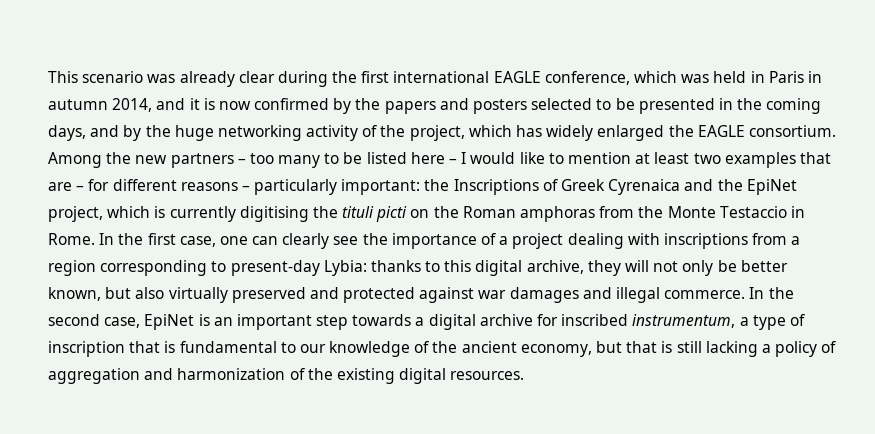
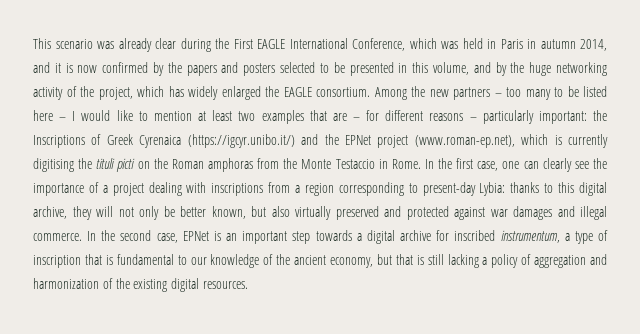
- This scenario was already clear during the first international EAGLE conference, which was held in Paris in autumn 2014, and it is now confirmed by the papers and posters selected to be presented in the coming days, and by the huge networking activity of the project, which has widely enlarged the EAGLE consortium.
+ This scenario was already clear during the First EAGLE International Conference, which was held in Paris in autumn 2014, and it is now confirmed by the papers and posters selected to be presented in this volume, and by the huge networking activity of the project, which has widely enlarged the EAGLE consortium.
- Among the new partners – too many to be listed here – I would like to mention at least two examples that are – for different reasons – particularly important: the Inscriptions of Greek Cyrenaica and the EpiNet project, which is currently digitising the tituli picti on the Roman amphoras from the Monte Testaccio in Rome.
+ Among the new partners – too many to be listed here – I would like to mention at least two examples that are – for different reasons – particularly important: the Inscriptions of Greek Cyrenaica (https://igcyr.unibo.it/) and the EPNet project (www.roman-ep.net), which is currently digitising the tituli picti on the Roman amphoras from the Monte Testaccio in Rome.
- In the second case, EpiNet is an important step towards a digital archive for inscribed instrumentum, a type of inscription that is fundamental to our knowledge of the ancient economy, but that is still lacking a policy of aggregation and harmonization of the existing digital resources.
+ In the second case, EPNet is an important step towards a digital archive for inscribed instrumentum, a type of inscription that is fundamental to our knowledge of the ancient economy, but that is still lacking a policy of aggregation and harmonization of the existing digital resources.

